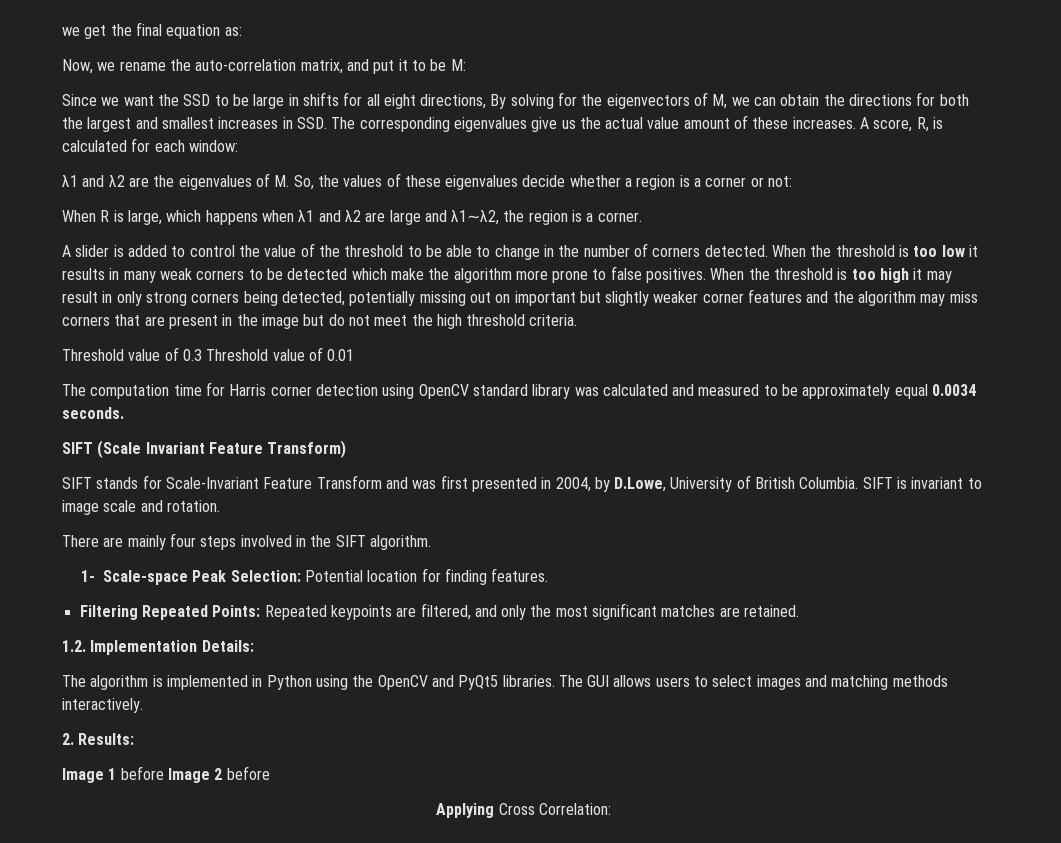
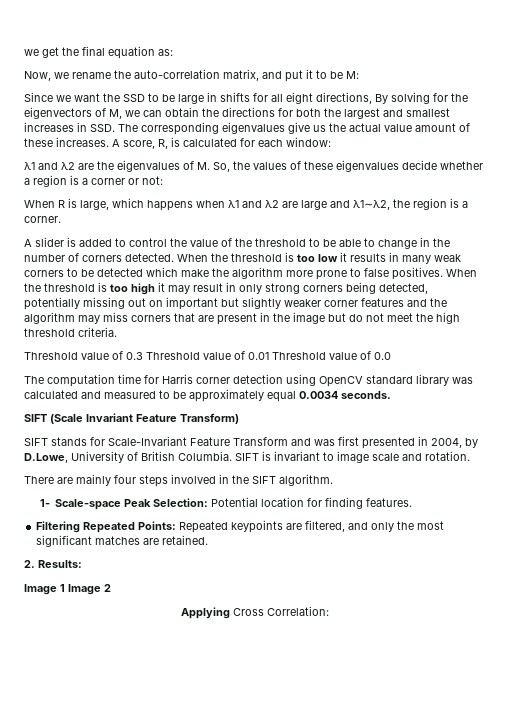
- Threshold value of 0.3 Threshold value of 0.01
+ Threshold value of 0.3 Threshold value of 0.01 Threshold value of 0.0
- 1.2. Implementation Details:
- The algorithm is implemented in Python using the OpenCV and PyQt5 libraries. The GUI allows users to select images and matching methods interactively.
- Image 1 before Image 2 before
+ Image 1 Image 2

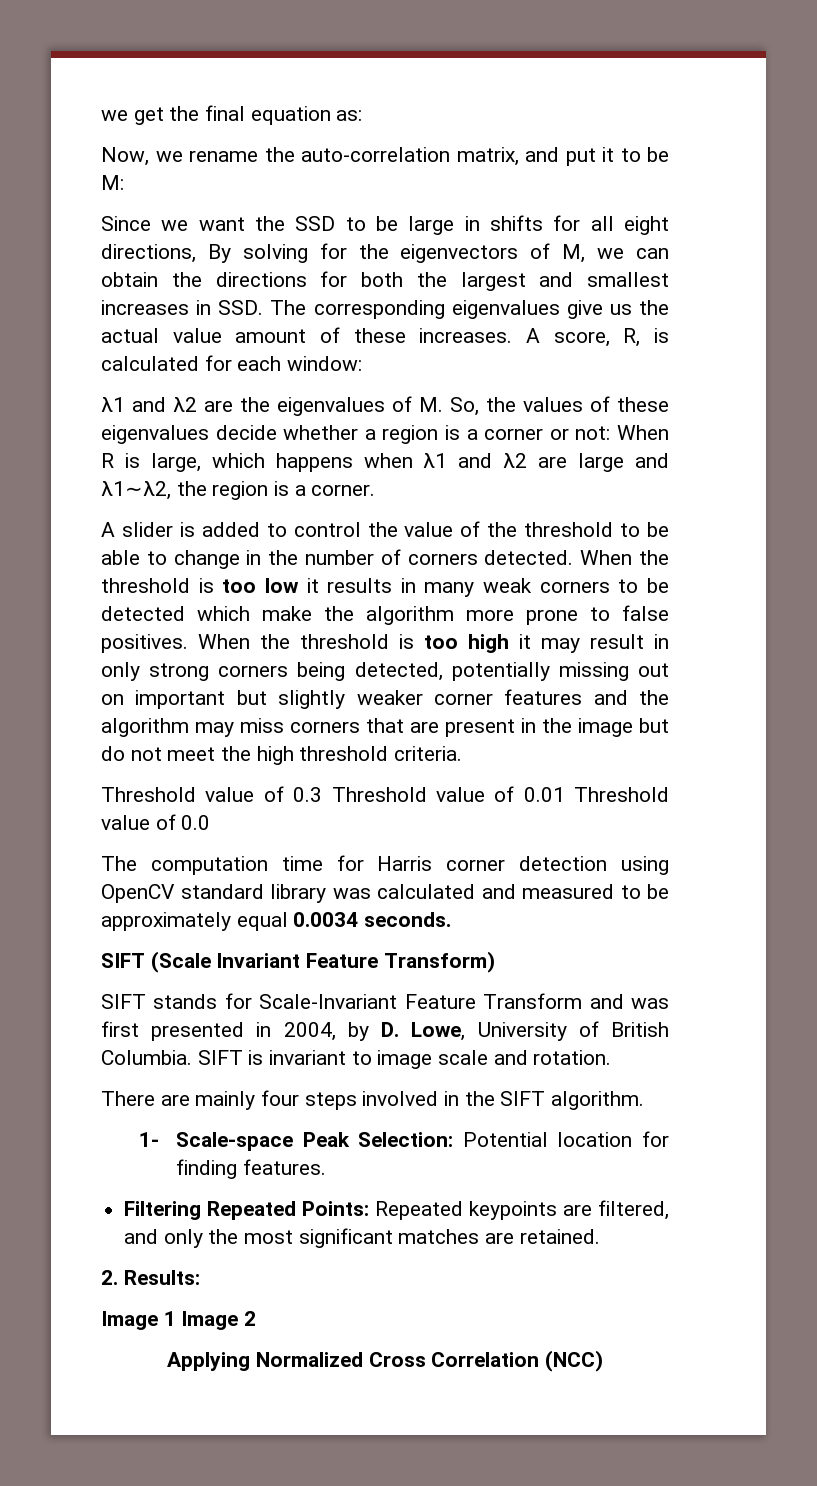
- λ1 and λ2 are the eigenvalues of M. So, the values of these eigenvalues decide whether a region is a corner or not:
- When R is large, which happens when λ1 and λ2 are large and λ1∼λ2, the region is a corner.
+ λ1 and λ2 are the eigenvalues of M. So, the values of these eigenvalues decide whether a region is a corner or not: When R is large, which happens when λ1 and λ2 are large and λ1∼λ2, the region is a corner.
- SIFT stands for Scale-Invariant Feature Transform and was first presented in 2004, by D.Lowe, University of British Columbia.
+ SIFT stands for Scale-Invariant Feature Transform and was first presented in 2004, by D. Lowe, University of British Columbia.
- Applying Cross Correlation:
+ Applying Normalized Cross Correlation (NCC)

